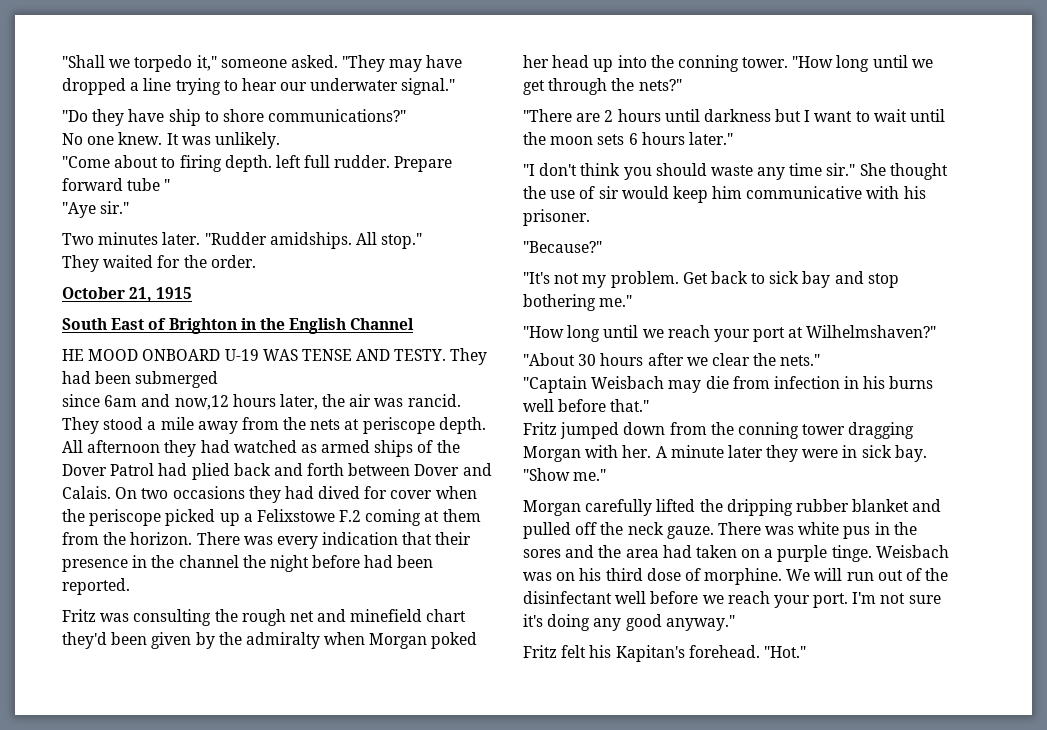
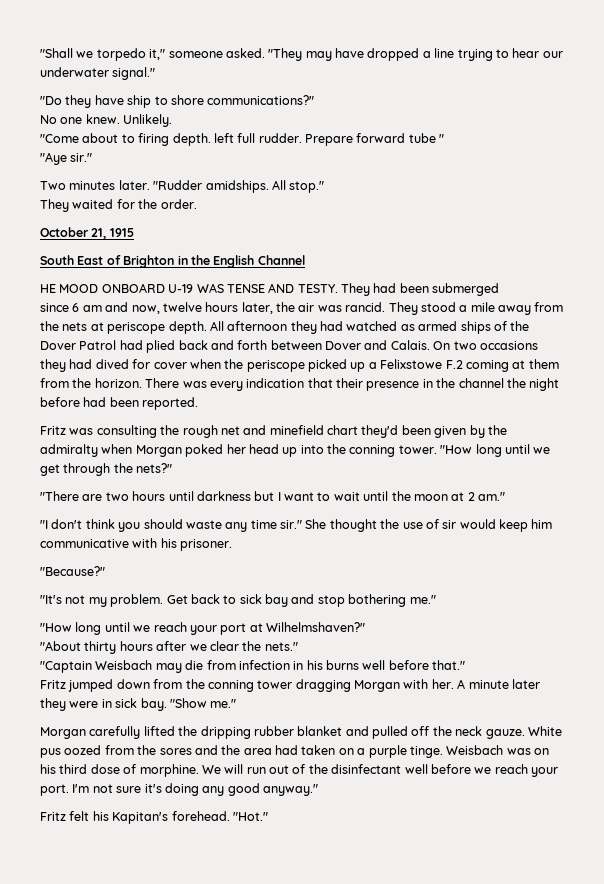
- It was unlikely.
+ Unlikely.
- since 6am and now,12 hours later, the air was rancid.
+ since 6 am and now, twelve hours later, the air was rancid.
- "There are 2 hours until darkness but I want to wait until the moon sets 6 hours later."
+ "There are two hours until darkness but I want to wait until the moon at 2 am."
- "About 30 hours after we clear the nets."
+ "About thirty hours after we clear the nets."
- There was white pus in the sores and the area had taken on a purple tinge.
+ White pus oozed from the sores and the area had taken on a purple tinge.

